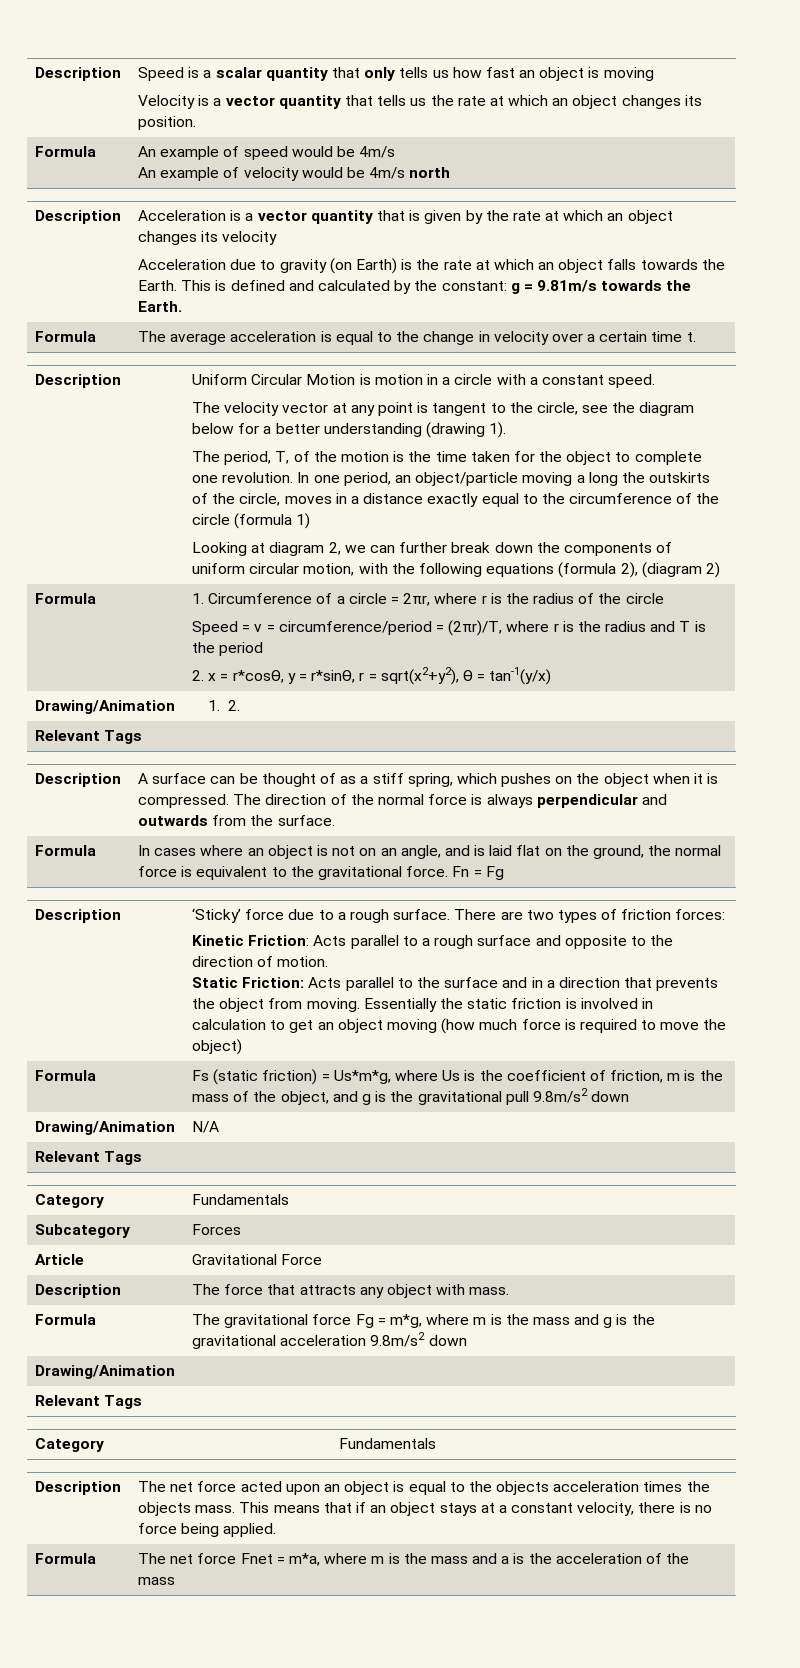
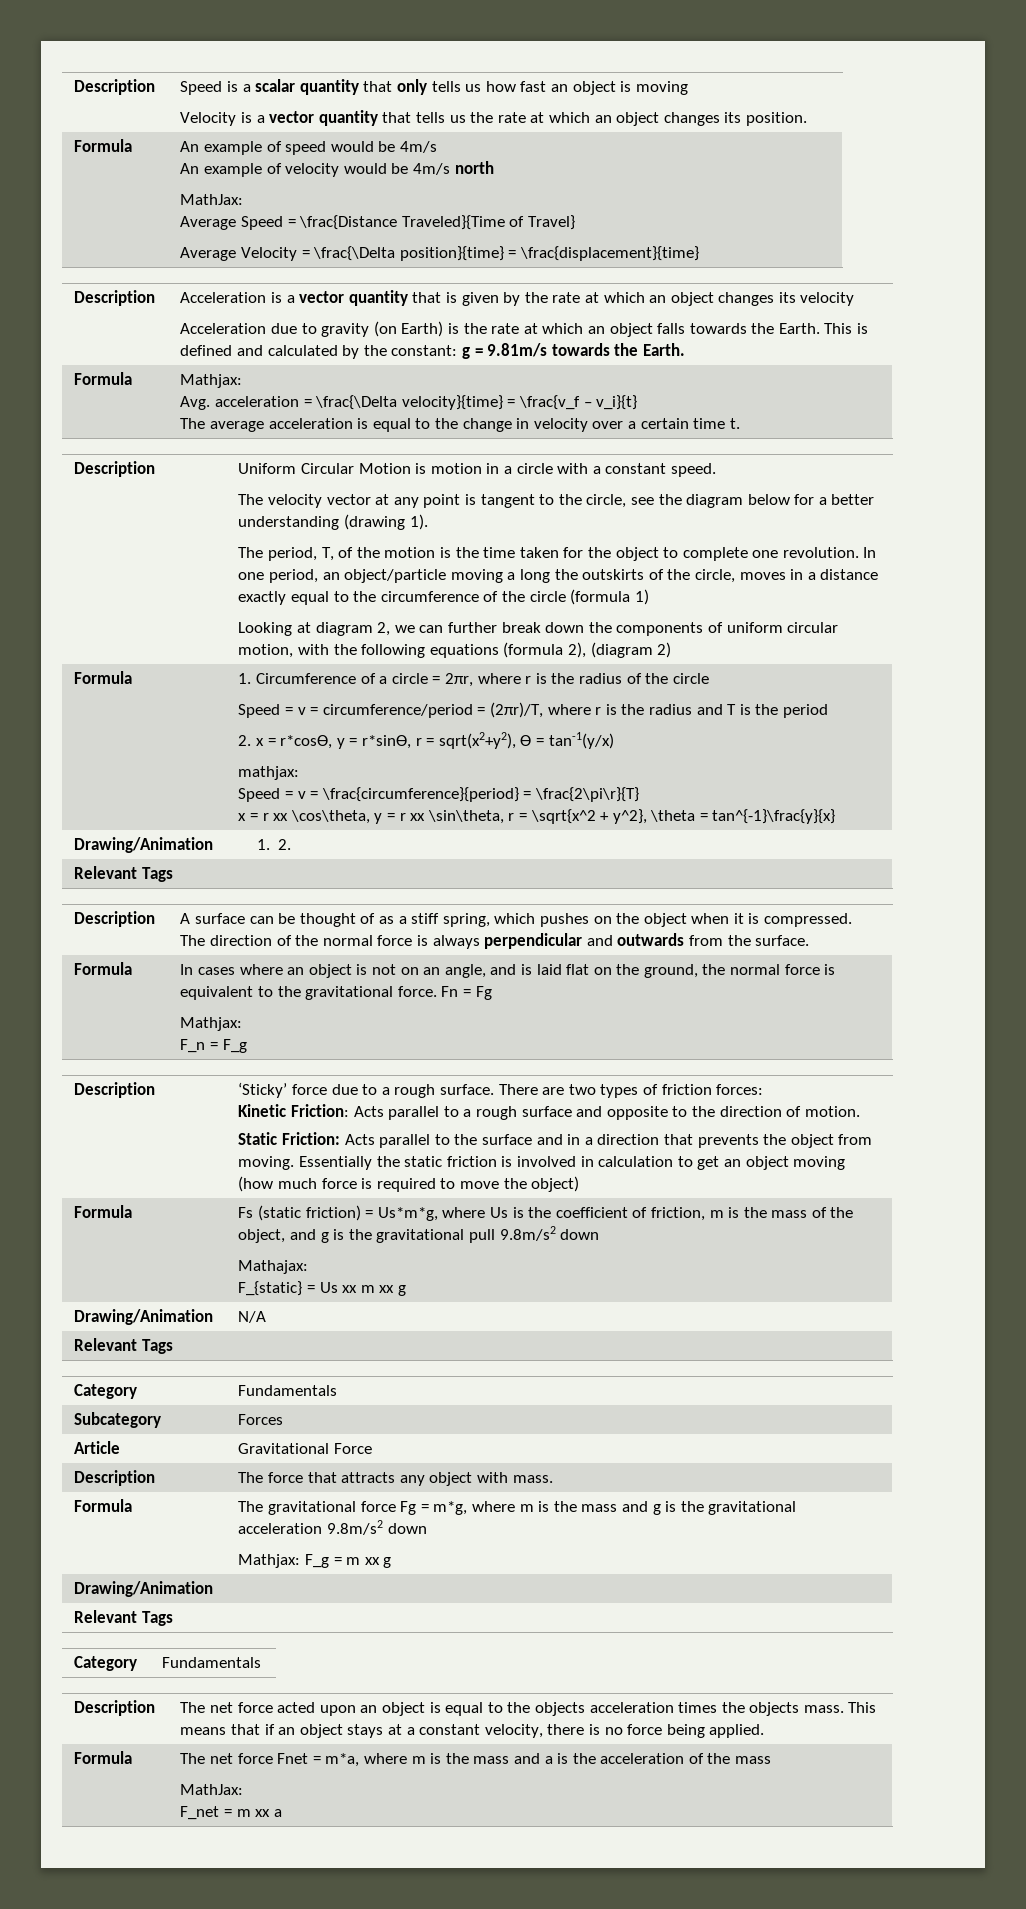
  Formula | An example of speed would be 4m/s
  An example of velocity would be 4m/s north
+ MathJax:
+ Average Speed = \frac{Distance Traveled}{Time of Travel}
+ Average Velocity = \frac{\Delta position}{time} = \frac{displacement}{time}
- Formula | The average acceleration is equal to the change in velocity over a certain time t.
+ Formula | Mathjax:
+ Avg. acceleration = \frac{\Delta velocity}{time} = \frac{v_f – v_i}{t}
+ The average acceleration is equal to the change in velocity over a certain time t.
+ mathjax:
+ Speed = v = \frac{circumference}{period} = \frac{2\pi\r}{T}
+ x = r xx \cos\theta, y = r xx \sin\theta, r = \sqrt{x^2 + y^2}, \theta = tan^{-1}\frac{y}{x}
  Formula | In cases where an object is not on an angle, and is laid flat on the ground, the normal force is equivalent to the gravitational force. Fn = Fg
+ Mathjax:
+ F_n = F_g
  Formula | Fs (static friction) = Us*m*g, where Us is the coefficient of friction, m is the mass of the object, and g is the gravitational pull 9.8m/s2 down
+ Mathajax:
+ F_{static} = Us xx m xx g
  Formula | The gravitational force Fg = m*g, where m is the mass and g is the gravitational acceleration 9.8m/s2 down
+ Mathjax: F_g = m xx g
  Formula | The net force Fnet = m*a, where m is the mass and a is the acceleration of the mass
+ MathJax:
+ F_net = m xx a

